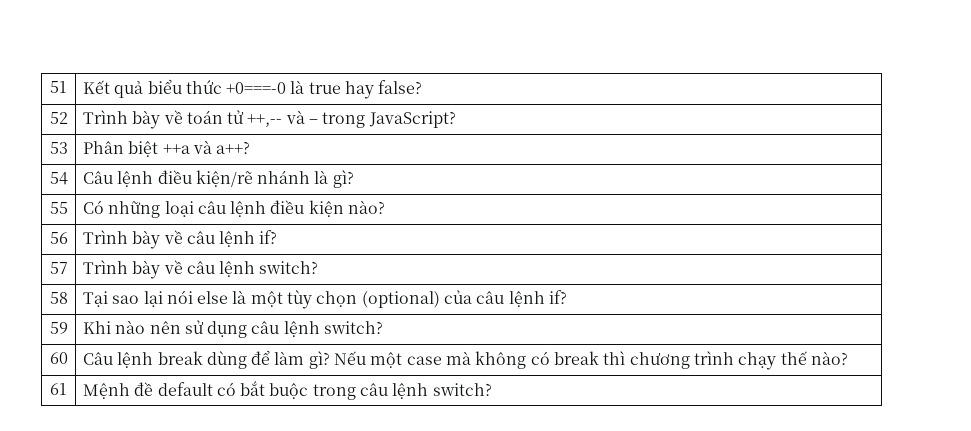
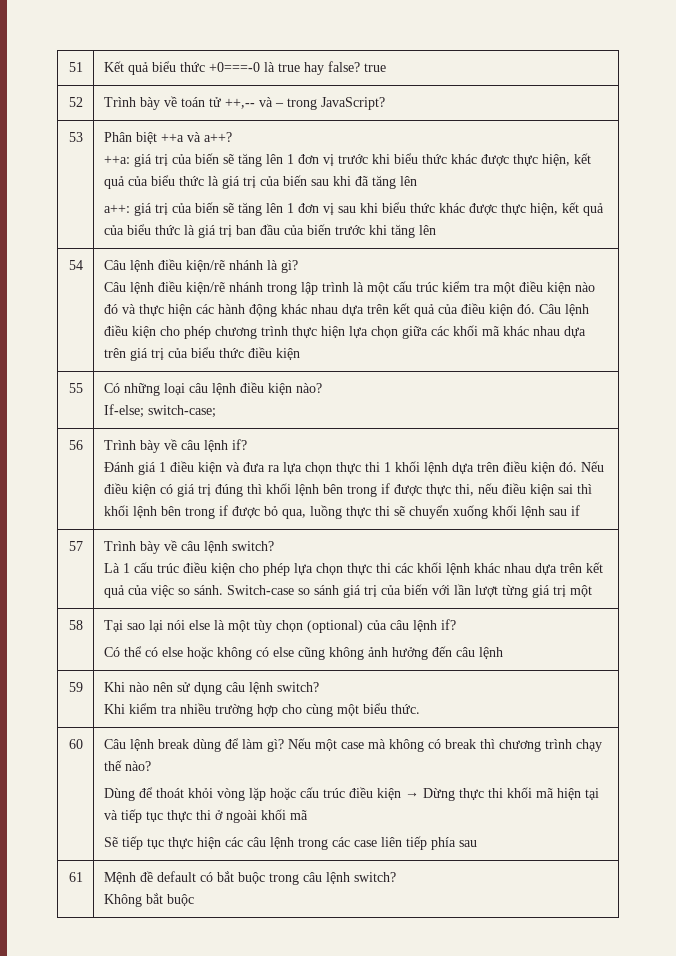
- 51 | Kết quả biểu thức +0===-0 là true hay false?
+ 51 | Kết quả biểu thức +0===-0 là true hay false? true
+ ++a: giá trị của biến sẽ tăng lên 1 đơn vị trước khi biểu thức khác được thực hiện, kết quả của biểu thức là giá trị của biến sau khi đã tăng lên
+ a++: giá trị của biến sẽ tăng lên 1 đơn vị sau khi biểu thức khác được thực hiện, kết quả của biểu thức là giá trị ban đầu của biến trước khi tăng lên
+ Câu lệnh điều kiện/rẽ nhánh trong lập trình là một cấu trúc kiểm tra một điều kiện nào đó và thực hiện các hành động khác nhau dựa trên kết quả của điều kiện đó. Câu lệnh điều kiện cho phép chương trình thực hiện lựa chọn giữa các khối mã khác nhau dựa trên giá trị của biểu thức điều kiện
  55 | Có những loại câu lệnh điều kiện nào?
+ If-else; switch-case;
+ Đánh giá 1 điều kiện và đưa ra lựa chọn thực thi 1 khối lệnh dựa trên điều kiện đó. Nếu điều kiện có giá trị đúng thì khối lệnh bên trong if được thực thi, nếu điều kiện sai thì khối lệnh bên trong if được bỏ qua, luồng thực thi sẽ chuyển xuống khối lệnh sau if
+ Là 1 cấu trúc điều kiện cho phép lựa chọn thực thi các khối lệnh khác nhau dựa trên kết quả của việc so sánh. Switch-case so sánh giá trị của biến với lần lượt từng giá trị một
  58 | Tại sao lại nói else là một tùy chọn (optional) của câu lệnh if?
+ Có thể có else hoặc không có else cũng không ảnh hưởng đến câu lệnh
  59 | Khi nào nên sử dụng câu lệnh switch?
+ Khi kiểm tra nhiều trường hợp cho cùng một biểu thức.
+ Dùng để thoát khỏi vòng lặp hoặc cấu trúc điều kiện → Dừng thực thi khối mã hiện tại và tiếp tục thực thi ở ngoài khối mã
+ Sẽ tiếp tục thực hiện các câu lệnh trong các case liên tiếp phía sau
  61 | Mệnh đề default có bắt buộc trong câu lệnh switch?
+ Không bắt buộc

